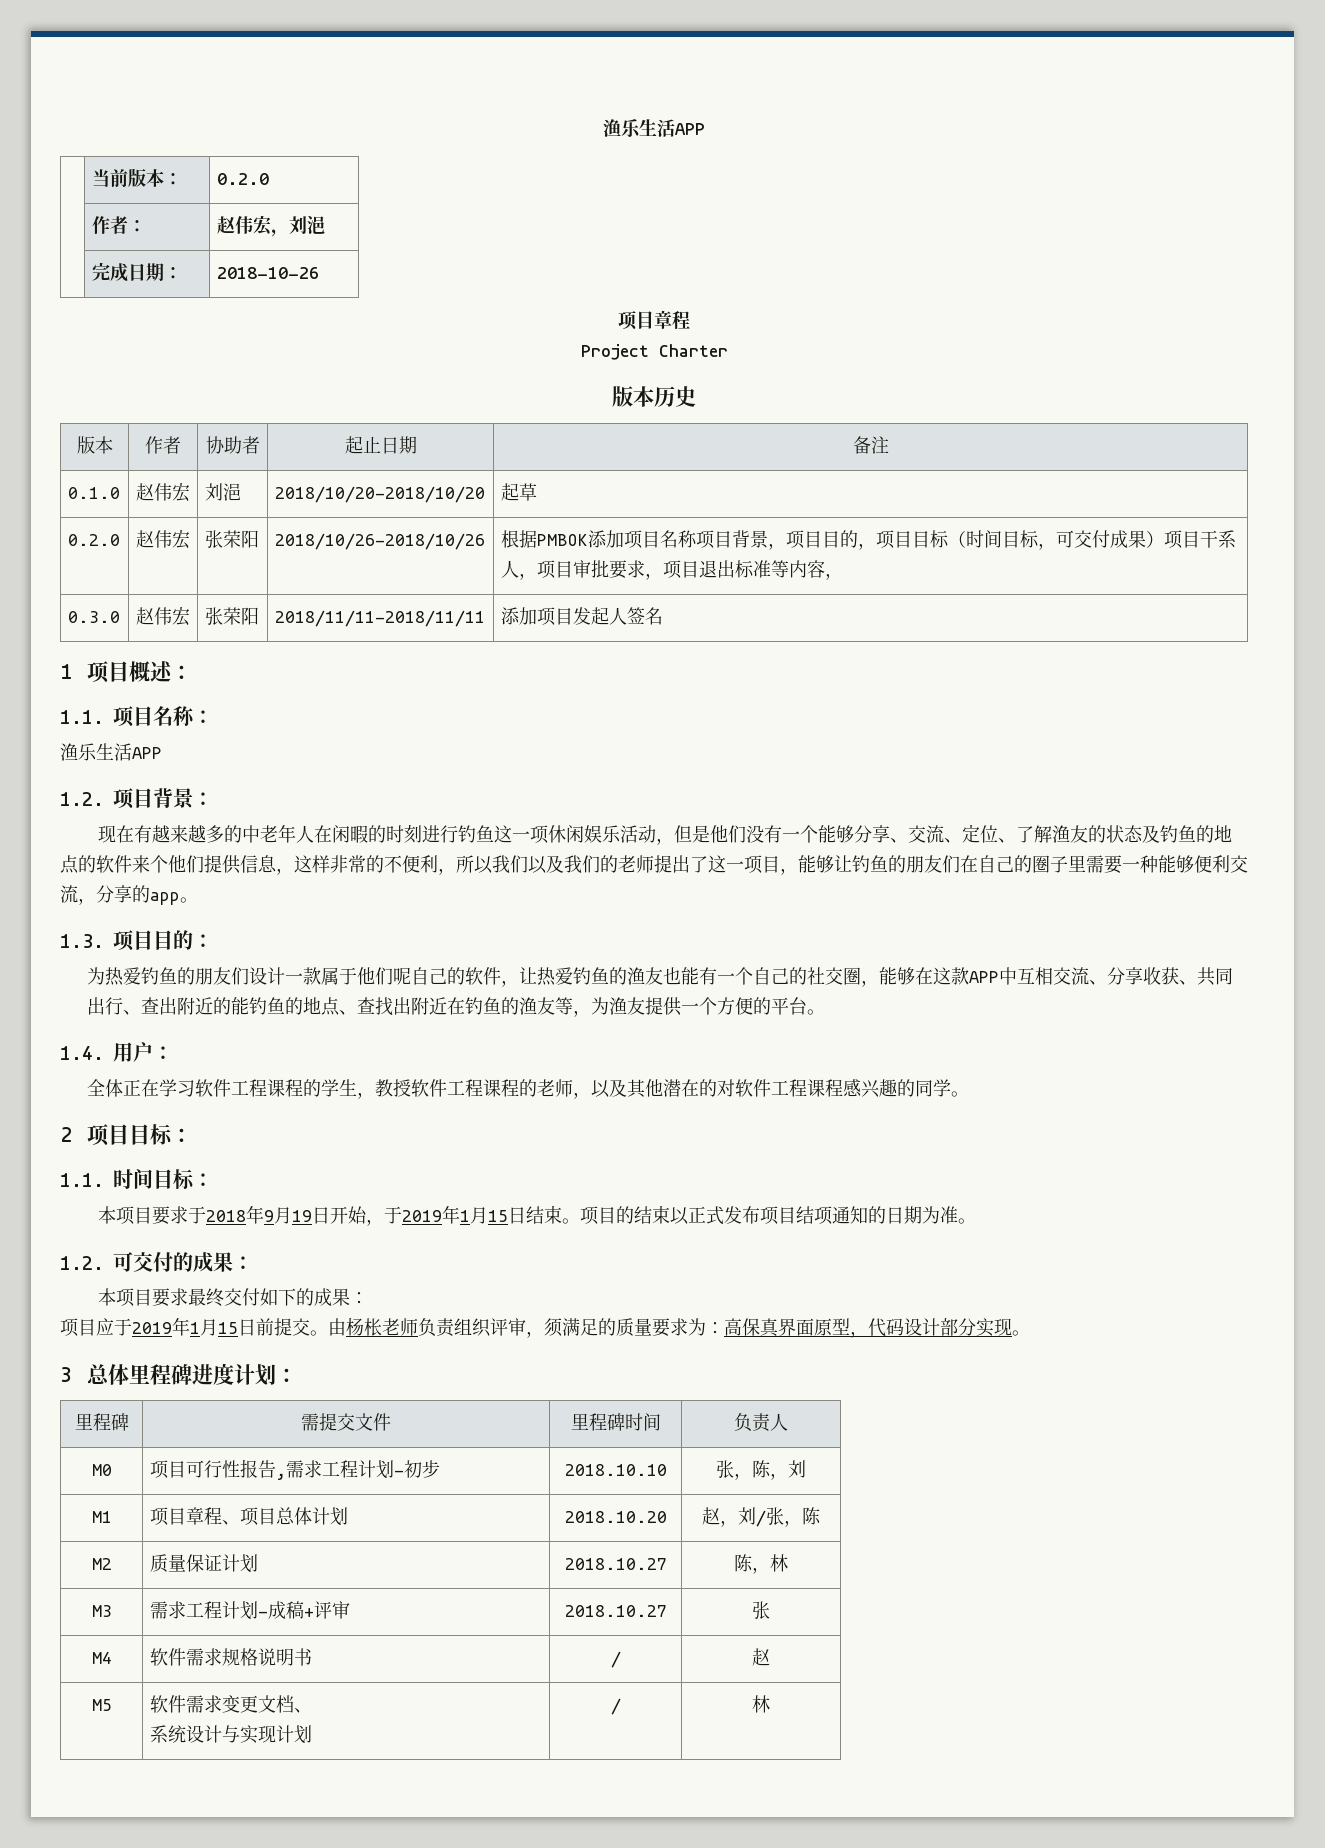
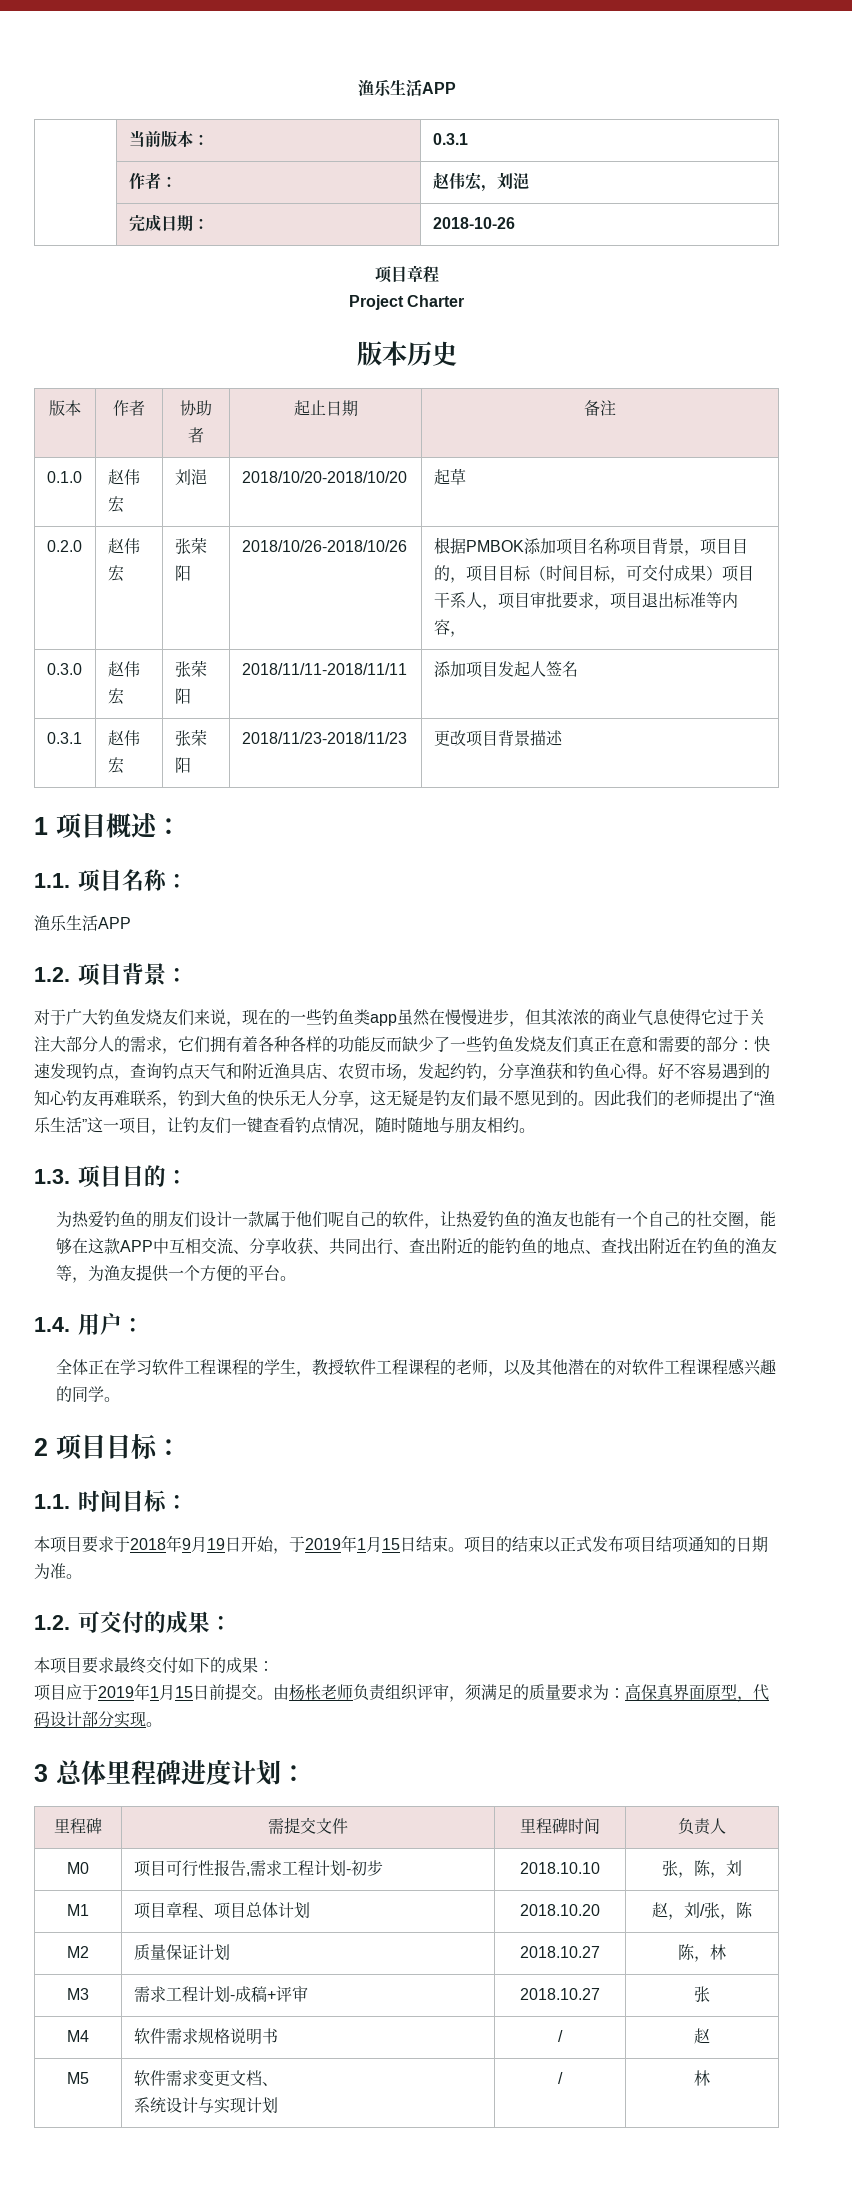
- | 当前版本： | 0.2.0
+ | 当前版本： | 0.3.1
+ 0.3.1 | 赵伟宏 | 张荣阳 | 2018/11/23-2018/11/23 | 更改项目背景描述
- 现在有越来越多的中老年人在闲暇的时刻进行钓鱼这一项休闲娱乐活动，但是他们没有一个能够分享、交流、定位、了解渔友的状态及钓鱼的地点的软件来个他们提供信息，这样非常的不便利，所以我们以及我们的老师提出了这一项目，能够让钓鱼的朋友们在自己的圈子里需要一种能够便利交流，分享的app。
+ 对于广大钓鱼发烧友们来说，现在的一些钓鱼类app虽然在慢慢进步，但其浓浓的商业气息使得它过于关注大部分人的需求，它们拥有着各种各样的功能反而缺少了一些钓鱼发烧友们真正在意和需要的部分：快速发现钓点，查询钓点天气和附近渔具店、农贸市场，发起约钓，分享渔获和钓鱼心得。好不容易遇到的知心钓友再难联系，钓到大鱼的快乐无人分享，这无疑是钓友们最不愿见到的。因此我们的老师提出了“渔乐生活”这一项目，让钓友们一键查看钓点情况，随时随地与朋友相约。

